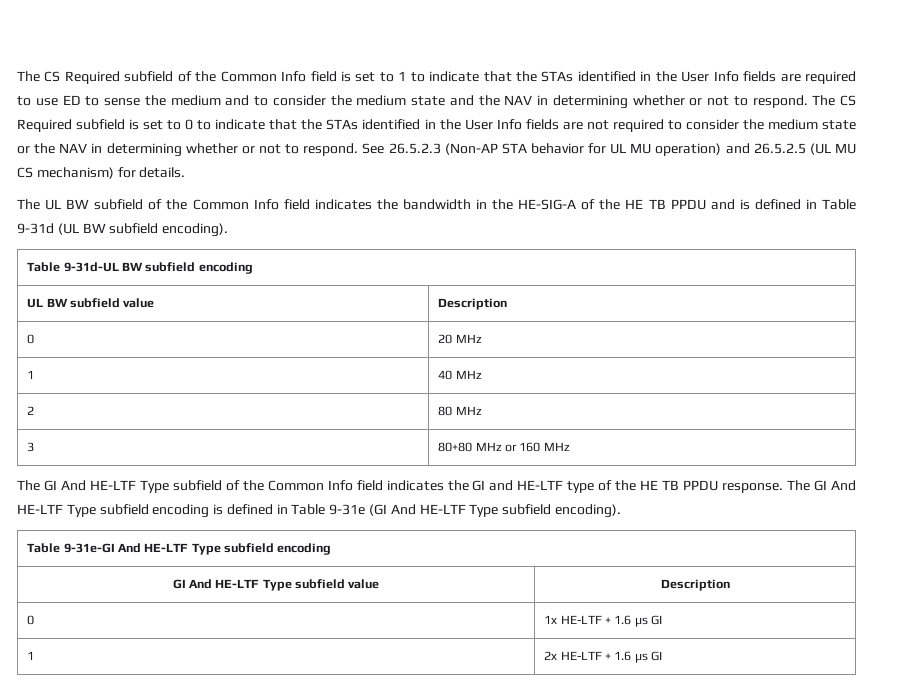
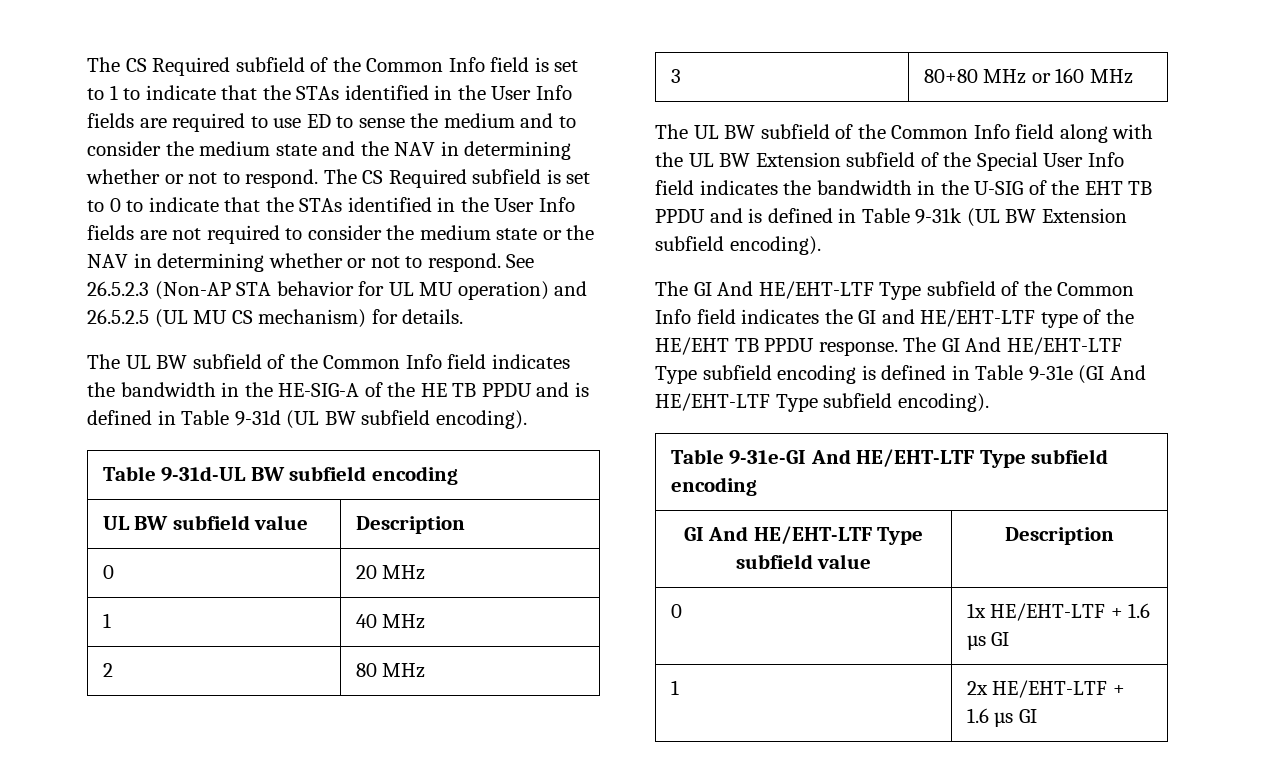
- The GI And HE-LTF Type subfield of the Common Info field indicates the GI and HE-LTF type of the HE TB PPDU response.
+ The UL BW subfield of the Common Info field along with the UL BW Extension subfield of the Special User Info field indicates the bandwidth in the U-SIG of the EHT TB PPDU and is defined in Table 9-31k (UL BW Extension subfield encoding).
+ The GI And HE/EHT-LTF Type subfield of the Common Info field indicates the GI and HE/EHT-LTF type of the HE/EHT TB PPDU response.
- The GI And HE-LTF Type subfield encoding is defined in Table 9-31e (GI And HE-LTF Type subfield encoding).
+ The GI And HE/EHT-LTF Type subfield encoding is defined in Table 9-31e (GI And HE/EHT-LTF Type subfield encoding).
- Table 9-31e-GI And HE-LTF Type subfield encoding
+ Table 9-31e-GI And HE/EHT-LTF Type subfield encoding
- GI And HE-LTF Type subfield value | Description
+ GI And HE/EHT-LTF Type subfield value | Description
- 0 | 1x HE-LTF + 1.6 µs GI
+ 0 | 1x HE/EHT-LTF + 1.6 µs GI
- 1 | 2x HE-LTF + 1.6 µs GI
+ 1 | 2x HE/EHT-LTF + 1.6 µs GI

